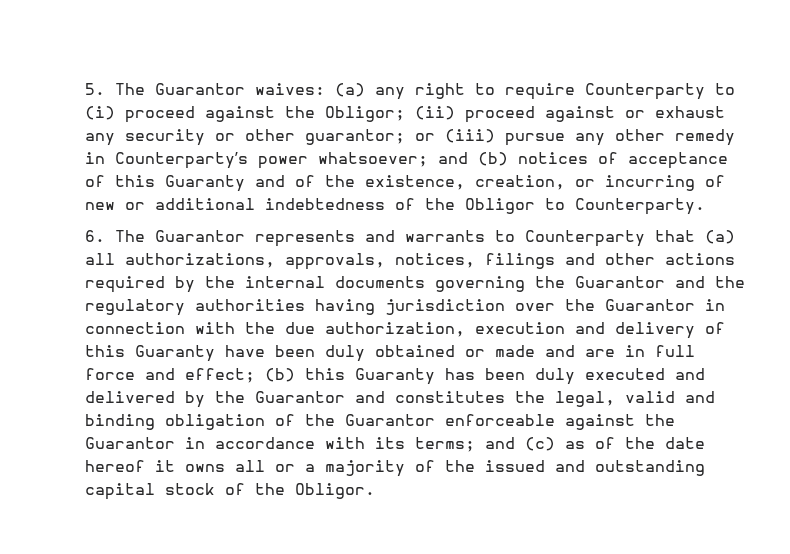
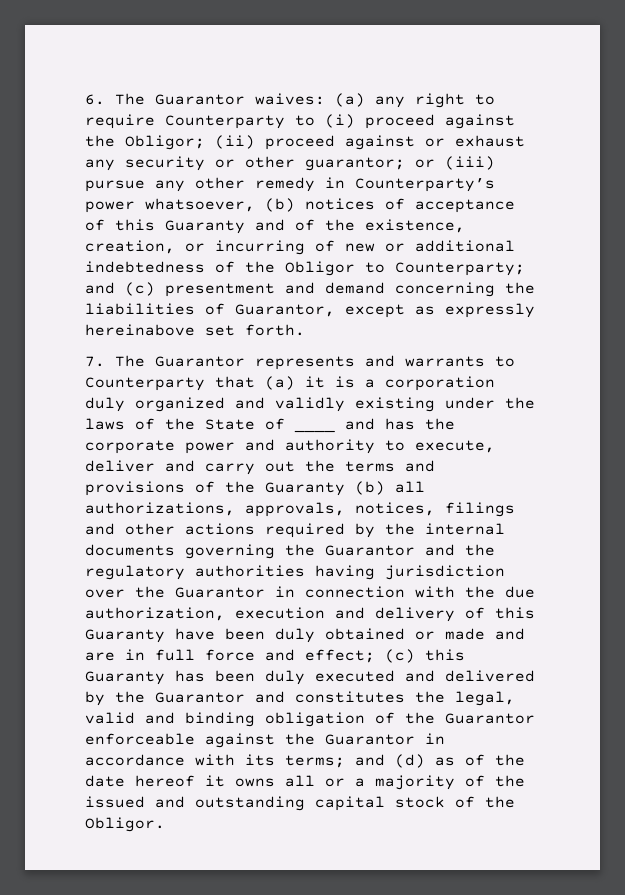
- 5. The Guarantor waives:
+ 6. The Guarantor waives:
- or (iii) pursue any other remedy in Counterparty’s power whatsoever; and (b) notices of acceptance of this Guaranty and of the existence, creation, or incurring of new or additional indebtedness of the Obligor to Counterparty.
- 6. The Guarantor represents and warrants to Counterparty that (a) all authorizations, approvals, notices, filings and other actions required by the internal documents governing the Guarantor and the regulatory authorities having jurisdiction over the Guarantor in connection with the due authorization, execution and delivery of this Guaranty have been duly obtained or made and are in full force and effect;
+ or (iii) pursue any other remedy in Counterparty’s power whatsoever, (b) notices of acceptance of this Guaranty and of the existence, creation, or incurring of new or additional indebtedness of the Obligor to Counterparty; and (c) presentment and demand concerning the liabilities of Guarantor, except as expressly hereinabove set forth.
+ 7. The Guarantor represents and warrants to Counterparty that (a) it is a corporation duly organized and validly existing under the laws of the State of ____ and has the corporate power and authority to execute, deliver and carry out the terms and provisions of the Guaranty (b) all authorizations, approvals, notices, filings and other actions required by the internal documents governing the Guarantor and the regulatory authorities having jurisdiction over the Guarantor in connection with the due authorization, execution and delivery of this Guaranty have been duly obtained or made and are in full force and effect;
- (b) this Guaranty has been duly executed and delivered by the Guarantor and constitutes the legal, valid and binding obligation of the Guarantor enforceable against the Guarantor in accordance with its terms;
+ (c) this Guaranty has been duly executed and delivered by the Guarantor and constitutes the legal, valid and binding obligation of the Guarantor enforceable against the Guarantor in accordance with its terms;
- and (c) as of the date hereof it owns all or a majority of the issued and outstanding capital stock of the Obligor.
+ and (d) as of the date hereof it owns all or a majority of the issued and outstanding capital stock of the Obligor.

